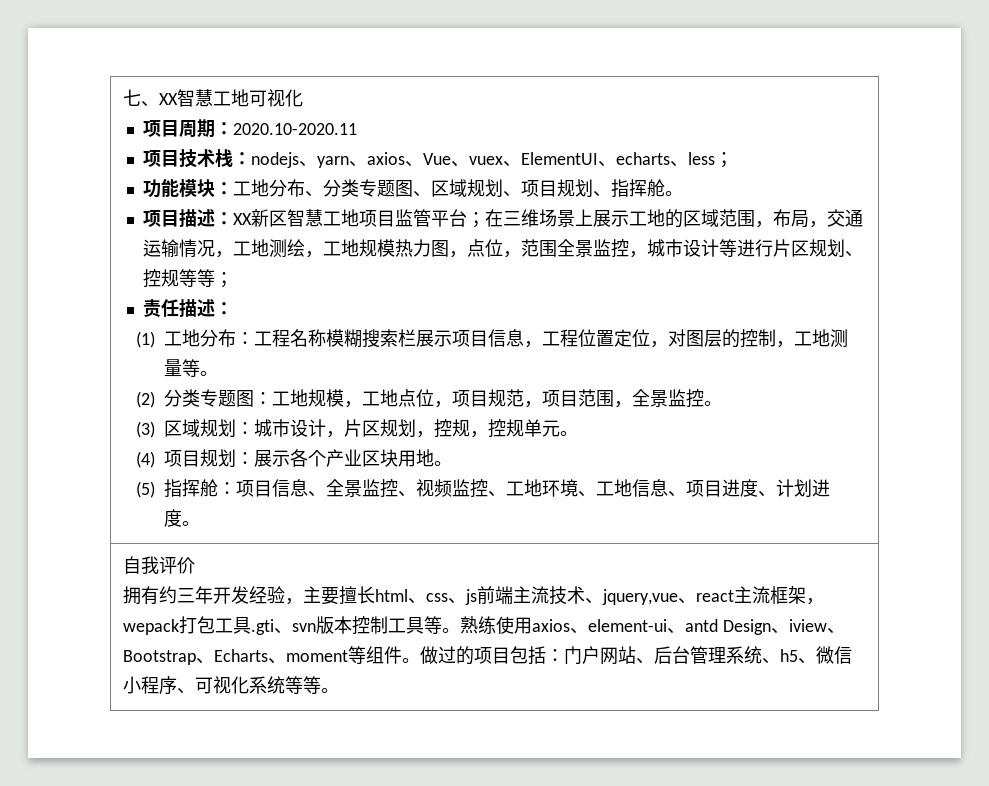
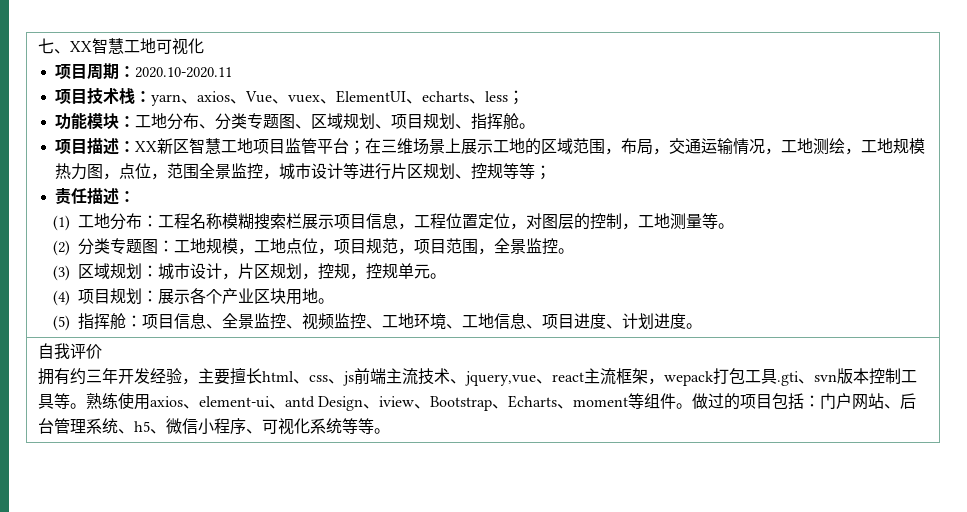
- 项目技术栈：nodejs、yarn、axios、Vue、vuex、ElementUI、echarts、less；
+ 项目技术栈：yarn、axios、Vue、vuex、ElementUI、echarts、less；

